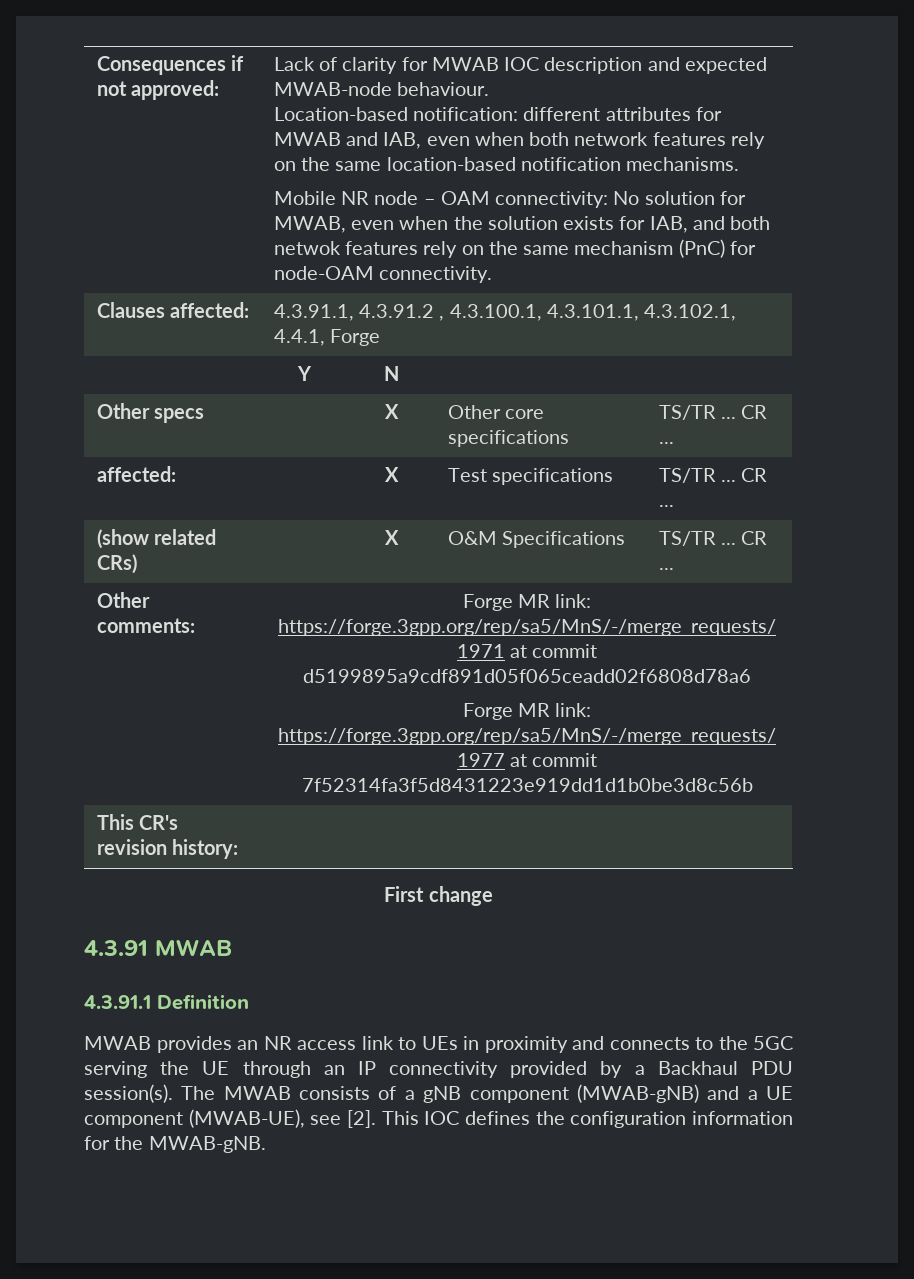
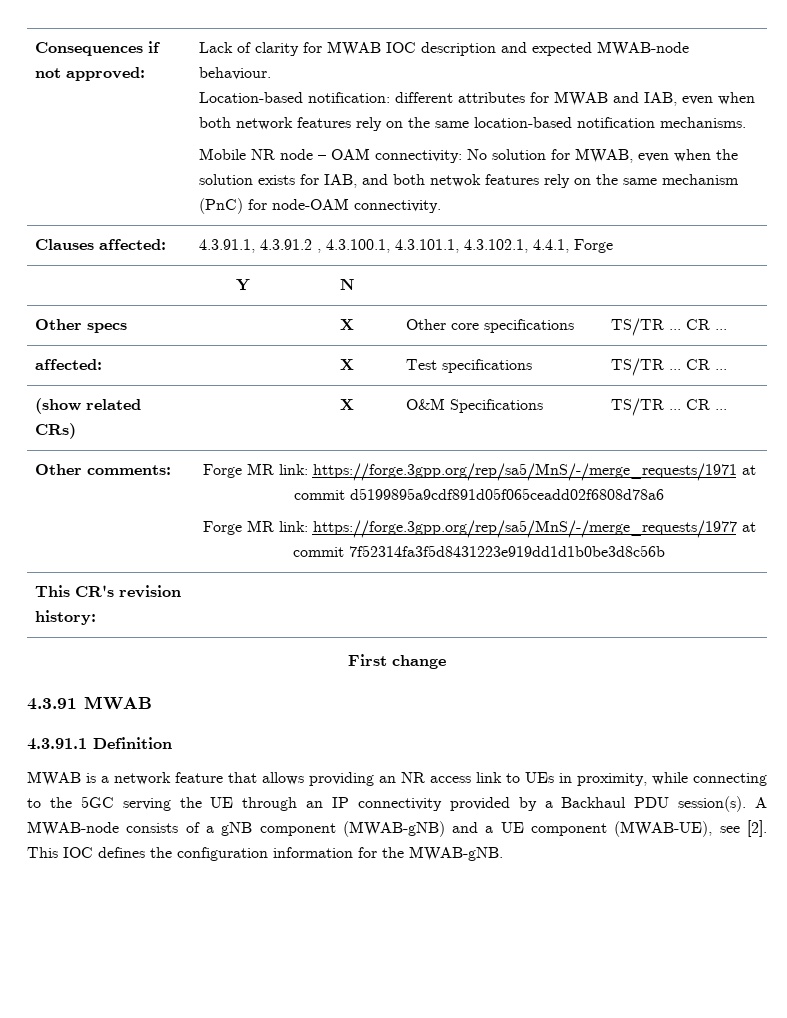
- MWAB provides an NR access link to UEs in proximity and connects to the 5GC serving the UE through an IP connectivity provided by a Backhaul PDU session(s).
+ MWAB is a network feature that allows providing an NR access link to UEs in proximity, while connecting to the 5GC serving the UE through an IP connectivity provided by a Backhaul PDU session(s).
- The MWAB consists of a gNB component (MWAB-gNB) and a UE component (MWAB-UE), see [2].
+ A MWAB-node consists of a gNB component (MWAB-gNB) and a UE component (MWAB-UE), see [2].

